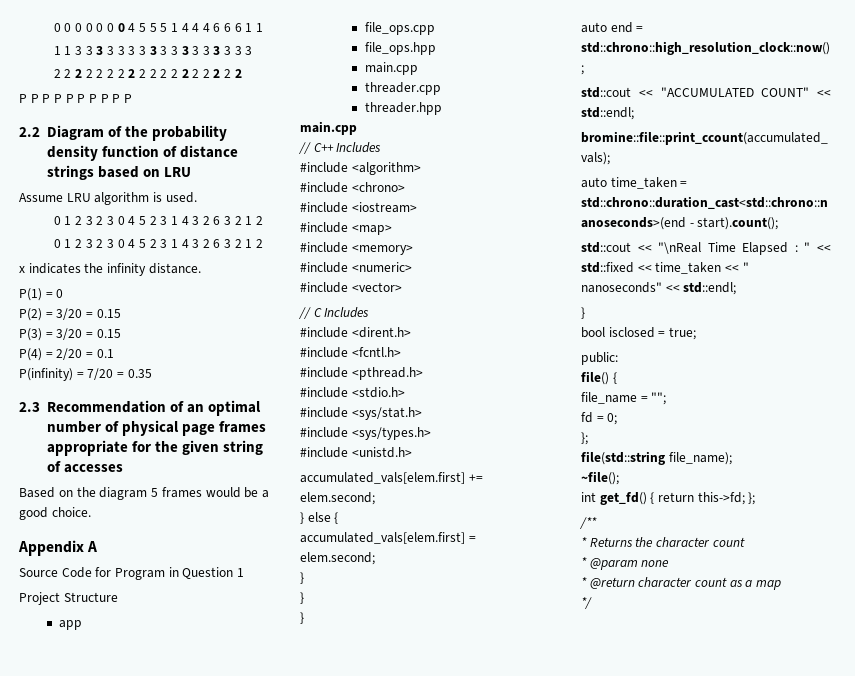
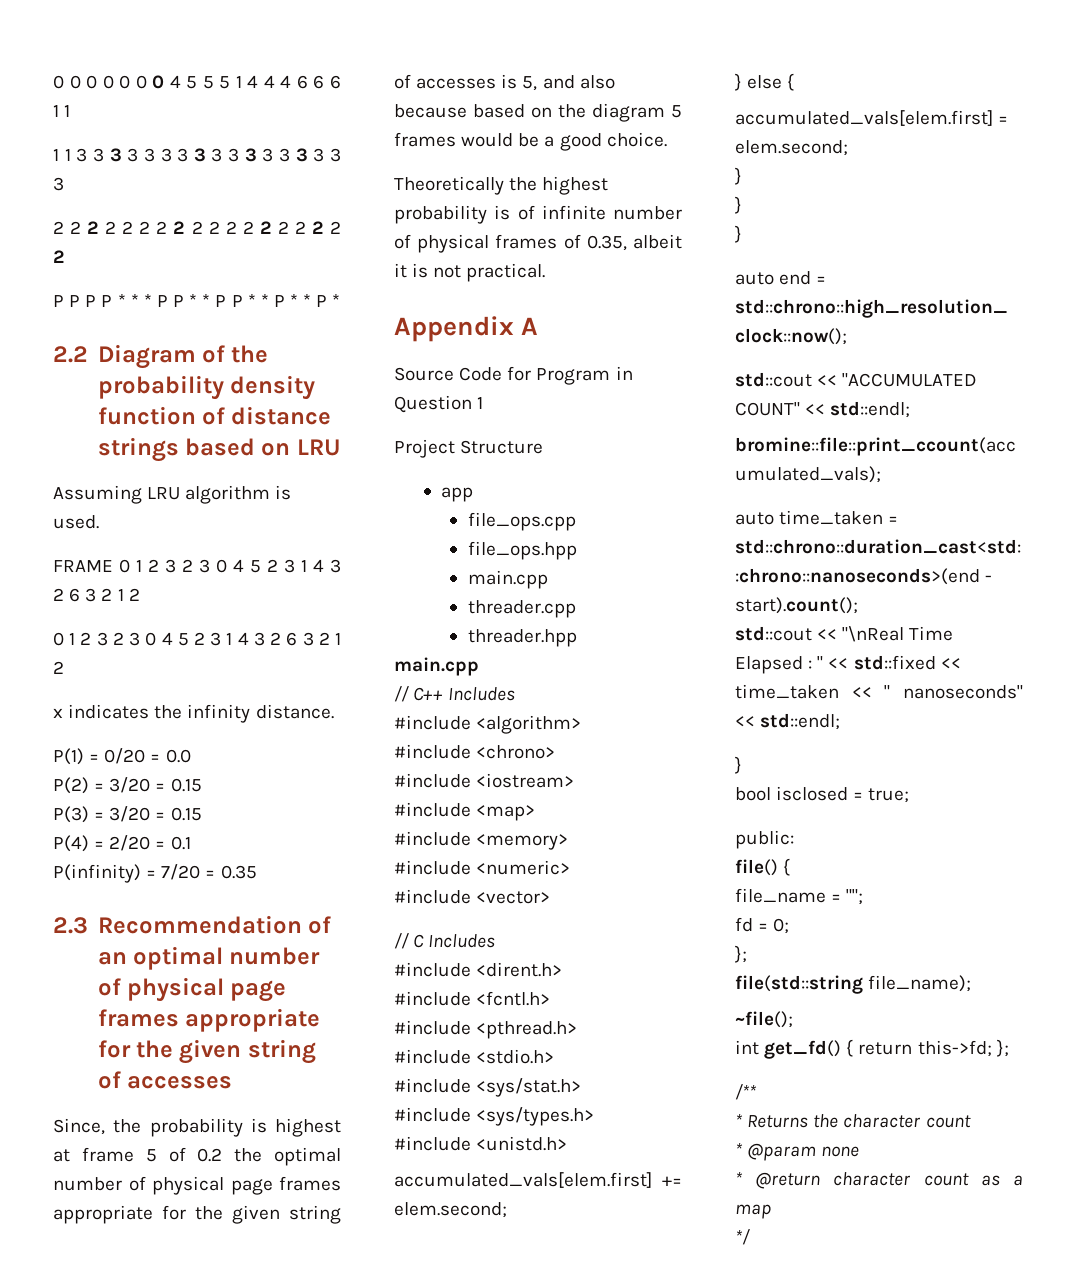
- P P P P P P P P P P
+ P P P P * * * P P * * P P * * P * * P *
- Assume LRU algorithm is used.
- 0 1 2 3 2 3 0 4 5 2 3 1 4 3 2 6 3 2 1 2
+ Assuming LRU algorithm is used.
+ FRAME 0 1 2 3 2 3 0 4 5 2 3 1 4 3 2 6 3 2 1 2
- P(1) = 0
+ P(1) = 0/20 = 0.0
- Based on the diagram 5 frames would be a good choice.
+ Since, the probability is highest at frame 5 of 0.2 the optimal number of physical page frames appropriate for the given string of accesses is 5, and also because based on the diagram 5 frames would be a good choice.
+ Theoretically the highest probability is of infinite number of physical frames of 0.35, albeit it is not practical.

